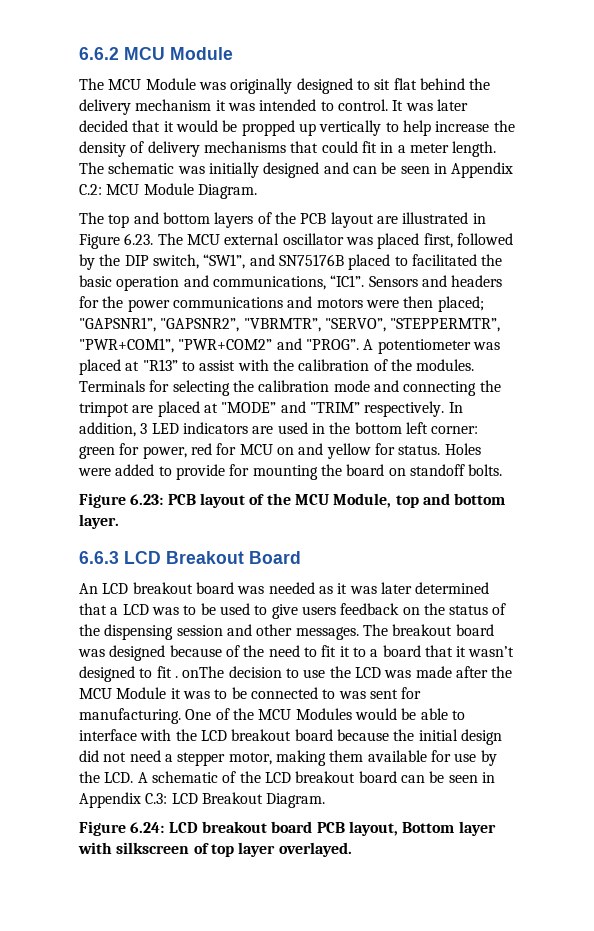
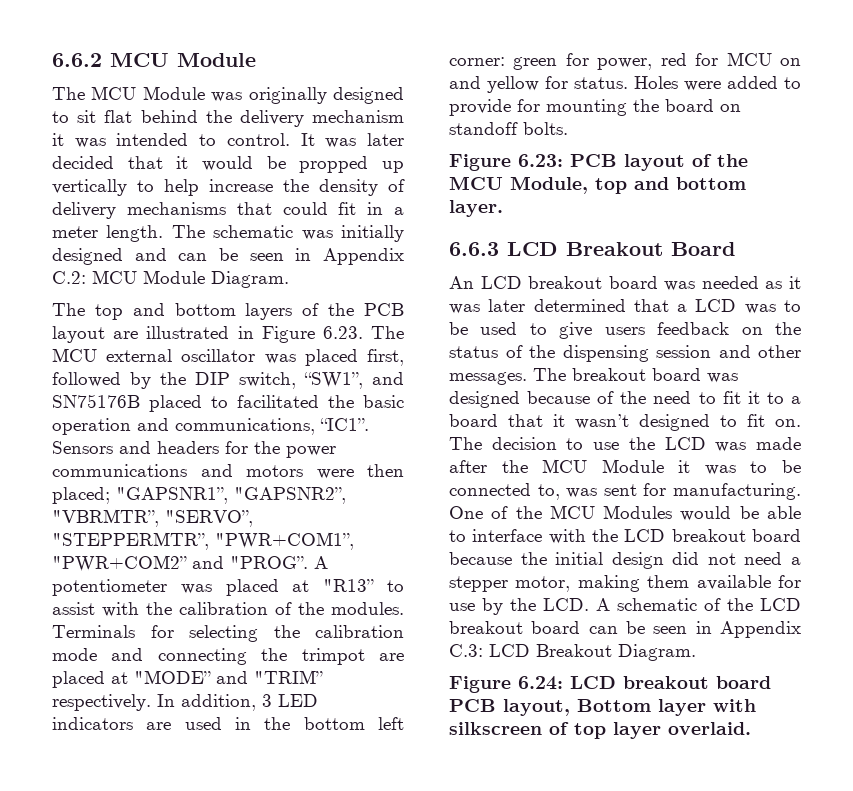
- The breakout board was designed because of the need to fit it to a board that it wasn’t designed to fit . onThe decision to use the LCD was made after the MCU Module it was to be connected to was sent for manufacturing.
+ The breakout board was designed because of the need to fit it to a board that it wasn’t designed to fit on. The decision to use the LCD was made after the MCU Module it was to be connected to, was sent for manufacturing.
- Figure 6.24: LCD breakout board PCB layout, Bottom layer with silkscreen of top layer overlayed.
+ Figure 6.24: LCD breakout board PCB layout, Bottom layer with silkscreen of top layer overlaid.

